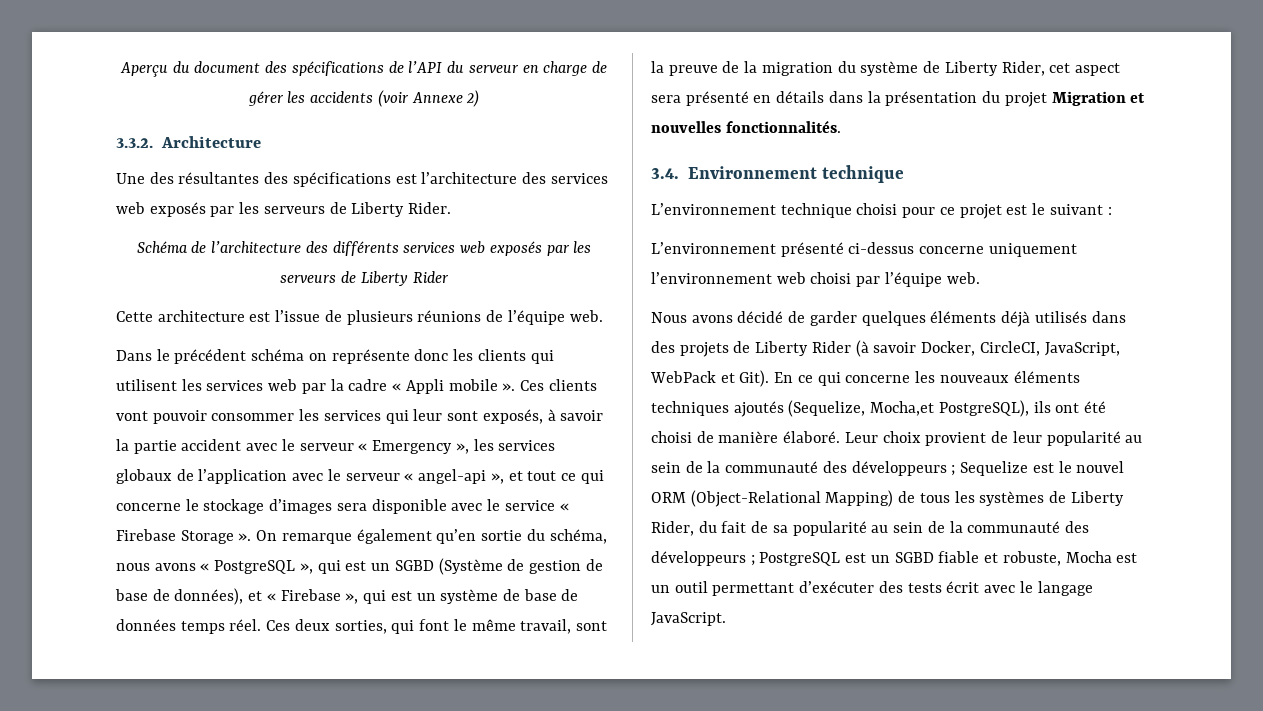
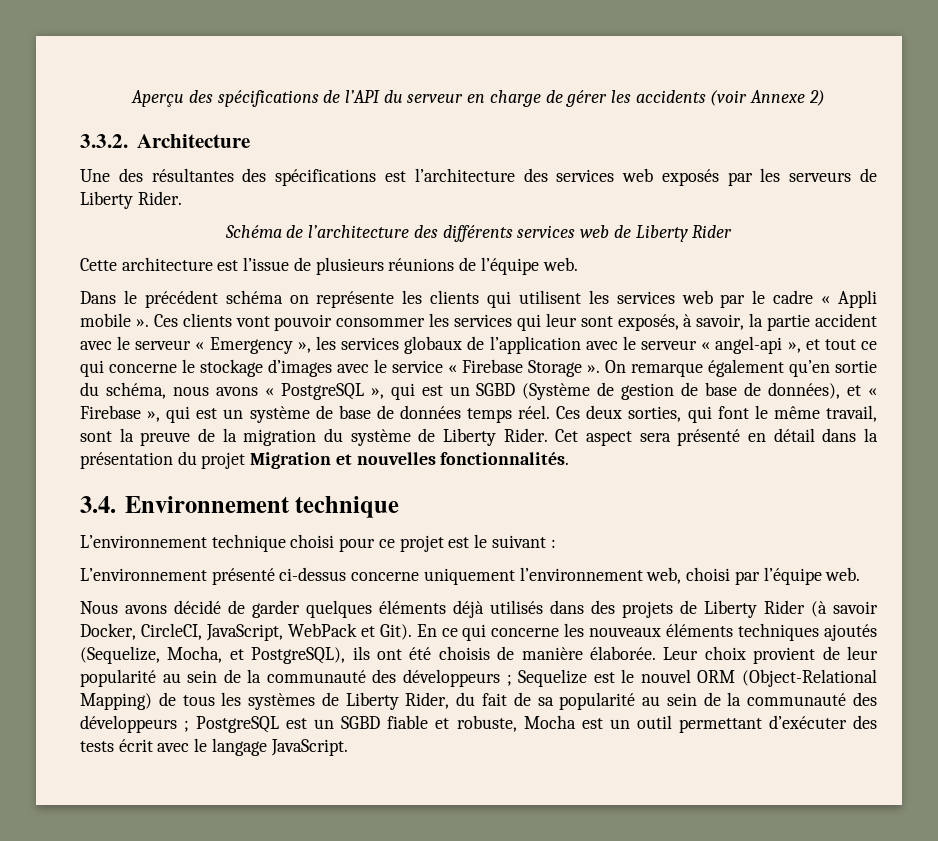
- Aperçu du document des spécifications de l’API du serveur en charge de gérer les accidents (voir Annexe 2)
+ Aperçu des spécifications de l’API du serveur en charge de gérer les accidents (voir Annexe 2)
- Schéma de l’architecture des différents services web exposés par les serveurs de Liberty Rider
+ Schéma de l’architecture des différents services web de Liberty Rider
- Dans le précédent schéma on représente donc les clients qui utilisent les services web par la cadre « Appli mobile ».
+ Dans le précédent schéma on représente les clients qui utilisent les services web par le cadre « Appli mobile ».
- Ces clients vont pouvoir consommer les services qui leur sont exposés, à savoir la partie accident avec le serveur « Emergency », les services globaux de l’application avec le serveur « angel-api », et tout ce qui concerne le stockage d’images sera disponible avec le service « Firebase Storage ».
+ Ces clients vont pouvoir consommer les services qui leur sont exposés, à savoir, la partie accident avec le serveur « Emergency », les services globaux de l’application avec le serveur « angel-api », et tout ce qui concerne le stockage d’images avec le service « Firebase Storage ».
- Ces deux sorties, qui font le même travail, sont la preuve de la migration du système de Liberty Rider, cet aspect sera présenté en détails dans la présentation du projet Migration et nouvelles fonctionnalités.
+ Ces deux sorties, qui font le même travail, sont la preuve de la migration du système de Liberty Rider. Cet aspect sera présenté en détail dans la présentation du projet Migration et nouvelles fonctionnalités.
- L’environnement présenté ci-dessus concerne uniquement l’environnement web choisi par l’équipe web.
+ L’environnement présenté ci-dessus concerne uniquement l’environnement web, choisi par l’équipe web.
- En ce qui concerne les nouveaux éléments techniques ajoutés (Sequelize, Mocha,et PostgreSQL), ils ont été choisi de manière élaboré.
+ En ce qui concerne les nouveaux éléments techniques ajoutés (Sequelize, Mocha, et PostgreSQL), ils ont été choisis de manière élaborée.

